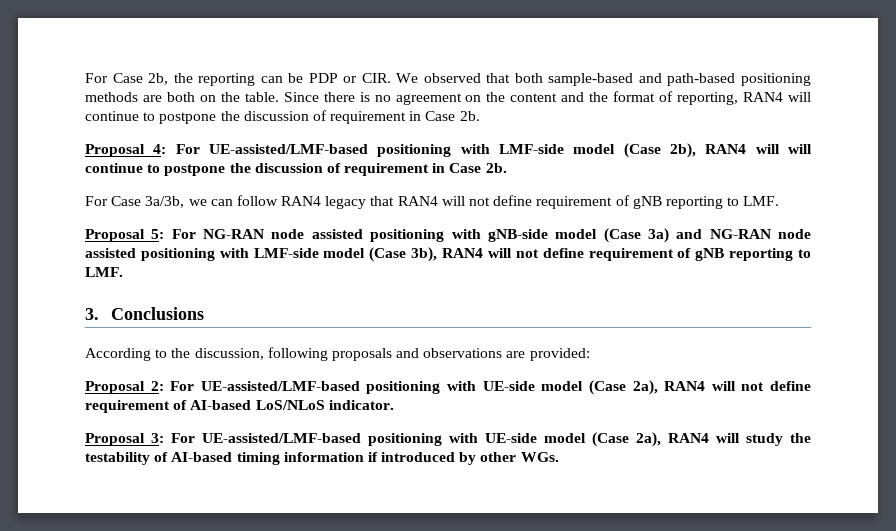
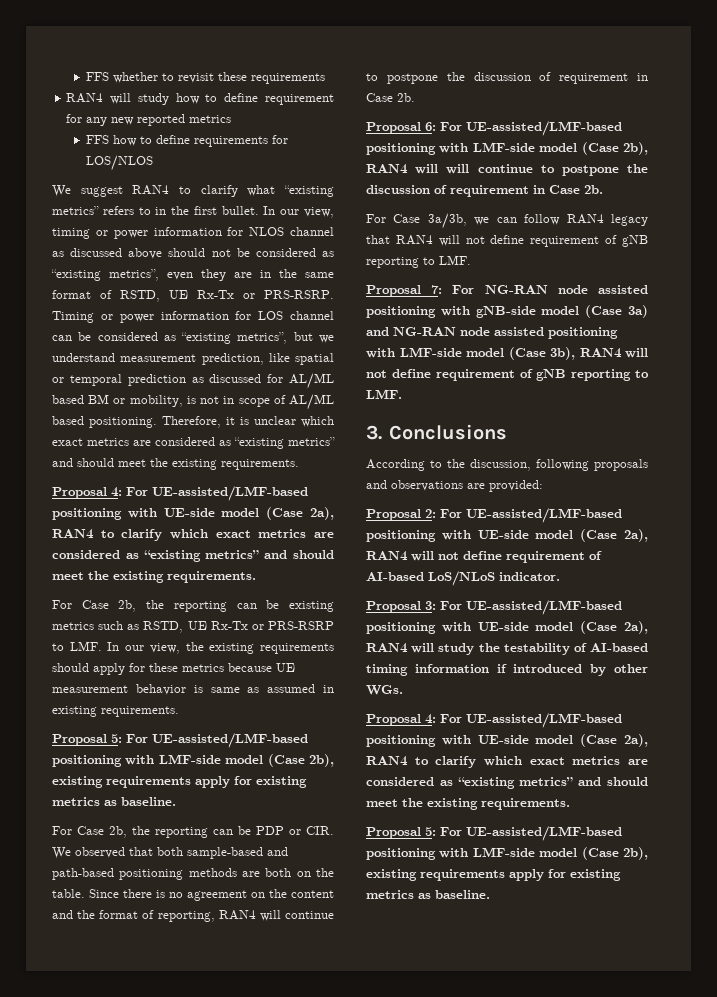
+ FFS whether to revisit these requirements
+ RAN4 will study how to define requirement for any new reported metrics
+ FFS how to define requirements for LOS/NLOS
+ We suggest RAN4 to clarify what “existing metrics” refers to in the first bullet. In our view, timing or power information for NLOS channel as discussed above should not be considered as “existing metrics”, even they are in the same format of RSTD, UE Rx-Tx or PRS-RSRP. Timing or power information for LOS channel can be considered as “existing metrics”, but we understand measurement prediction, like spatial or temporal prediction as discussed for AL/ML based BM or mobility, is not in scope of AL/ML based positioning. Therefore, it is unclear which exact metrics are considered as “existing metrics” and should meet the existing requirements.
+ Proposal 4: For UE-assisted/LMF-based positioning with UE-side model (Case 2a), RAN4 to clarify which exact metrics are considered as “existing metrics” and should meet the existing requirements.
+ For Case 2b, the reporting can be existing metrics such as RSTD, UE Rx-Tx or PRS-RSRP to LMF. In our view, the existing requirements should apply for these metrics because UE measurement behavior is same as assumed in existing requirements.
+ Proposal 5: For UE-assisted/LMF-based positioning with LMF-side model (Case 2b), existing requirements apply for existing metrics as baseline.
- Proposal 4: For UE-assisted/LMF-based positioning with LMF-side model (Case 2b), RAN4 will will continue to postpone the discussion of requirement in Case 2b.
+ Proposal 6: For UE-assisted/LMF-based positioning with LMF-side model (Case 2b), RAN4 will will continue to postpone the discussion of requirement in Case 2b.
- Proposal 5: For NG-RAN node assisted positioning with gNB-side model (Case 3a) and NG-RAN node assisted positioning with LMF-side model (Case 3b), RAN4 will not define requirement of gNB reporting to LMF.
+ Proposal 7: For NG-RAN node assisted positioning with gNB-side model (Case 3a) and NG-RAN node assisted positioning with LMF-side model (Case 3b), RAN4 will not define requirement of gNB reporting to LMF.
  Proposal 3: For UE-assisted/LMF-based positioning with UE-side model (Case 2a), RAN4 will study the testability of AI-based timing information if introduced by other WGs.
+ Proposal 4: For UE-assisted/LMF-based positioning with UE-side model (Case 2a), RAN4 to clarify which exact metrics are considered as “existing metrics” and should meet the existing requirements.
+ Proposal 5: For UE-assisted/LMF-based positioning with LMF-side model (Case 2b), existing requirements apply for existing metrics as baseline.

